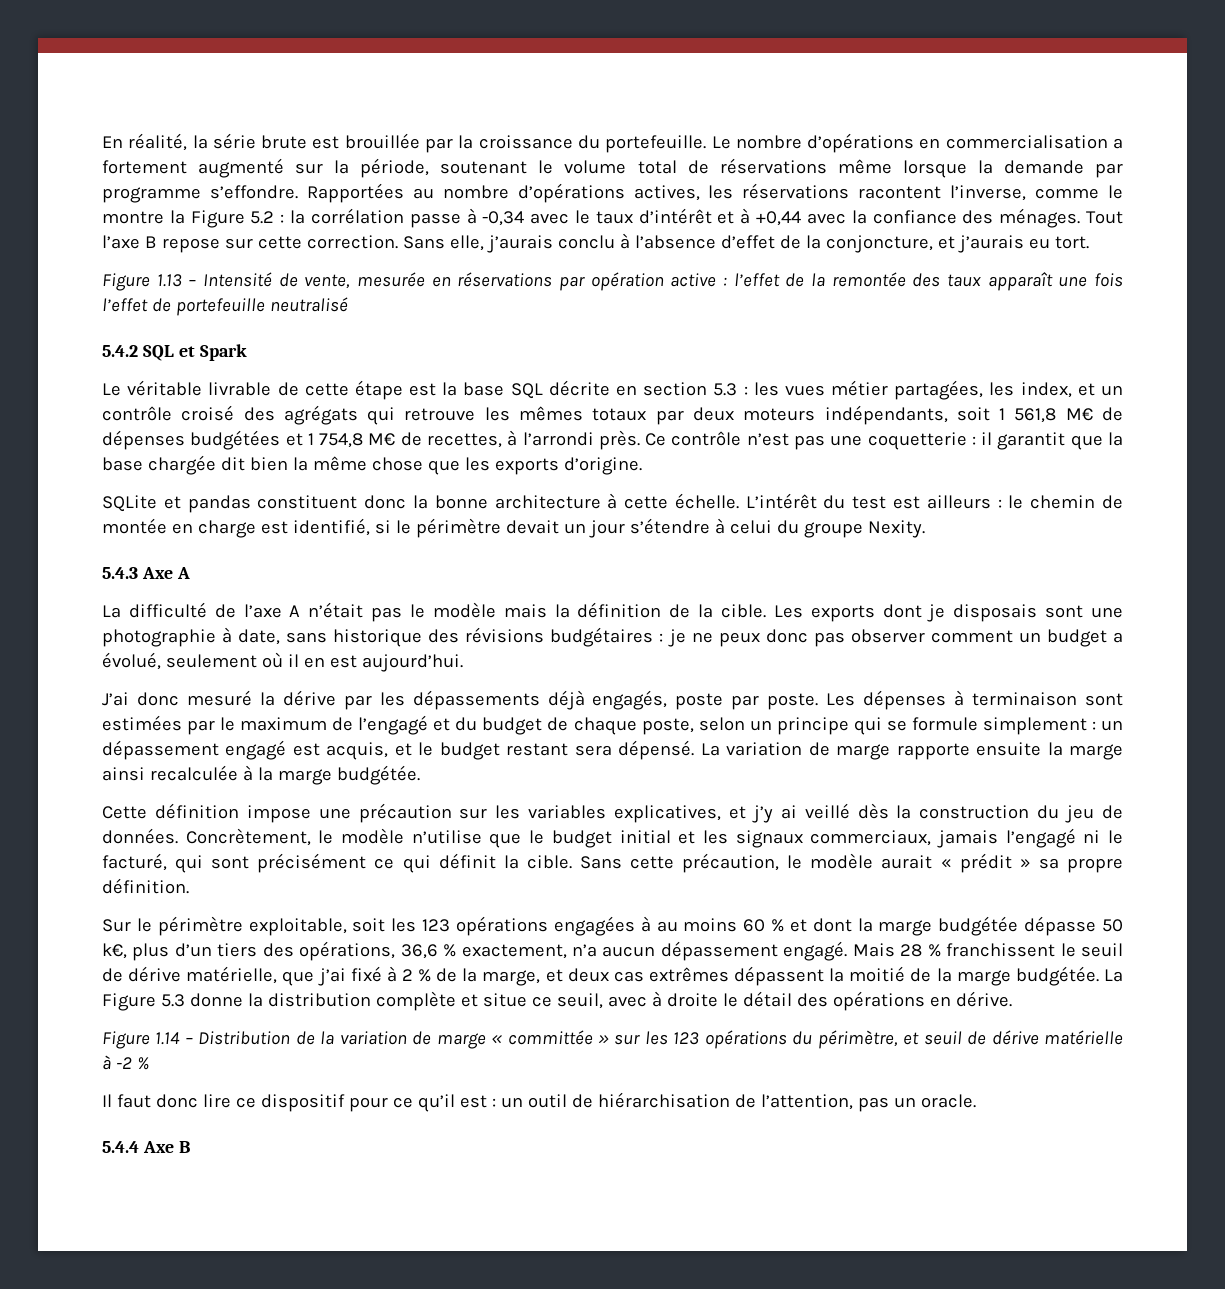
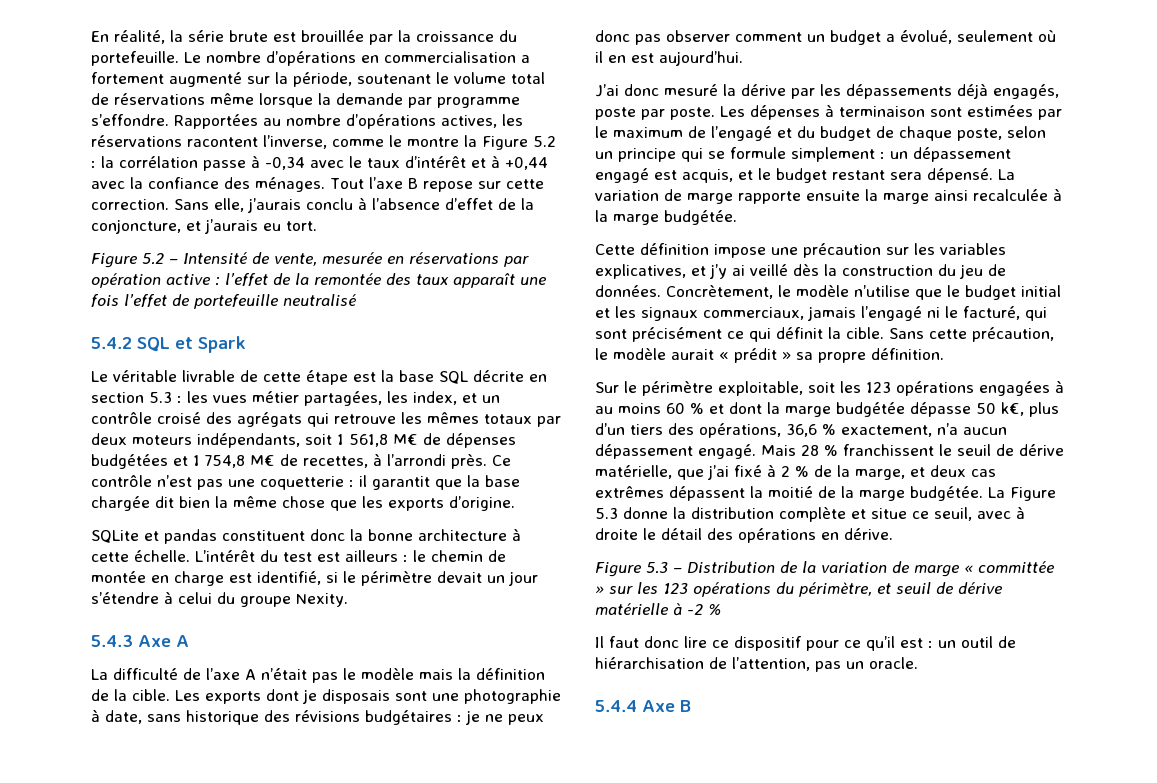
- Figure 1.13 – Intensité de vente, mesurée en réservations par opération active : l’effet de la remontée des taux apparaît une fois l’effet de portefeuille neutralisé
+ Figure 5.2 – Intensité de vente, mesurée en réservations par opération active : l’effet de la remontée des taux apparaît une fois l’effet de portefeuille neutralisé
- Figure 1.14 – Distribution de la variation de marge « committée » sur les 123 opérations du périmètre, et seuil de dérive matérielle à -2 %
+ Figure 5.3 – Distribution de la variation de marge « committée » sur les 123 opérations du périmètre, et seuil de dérive matérielle à -2 %

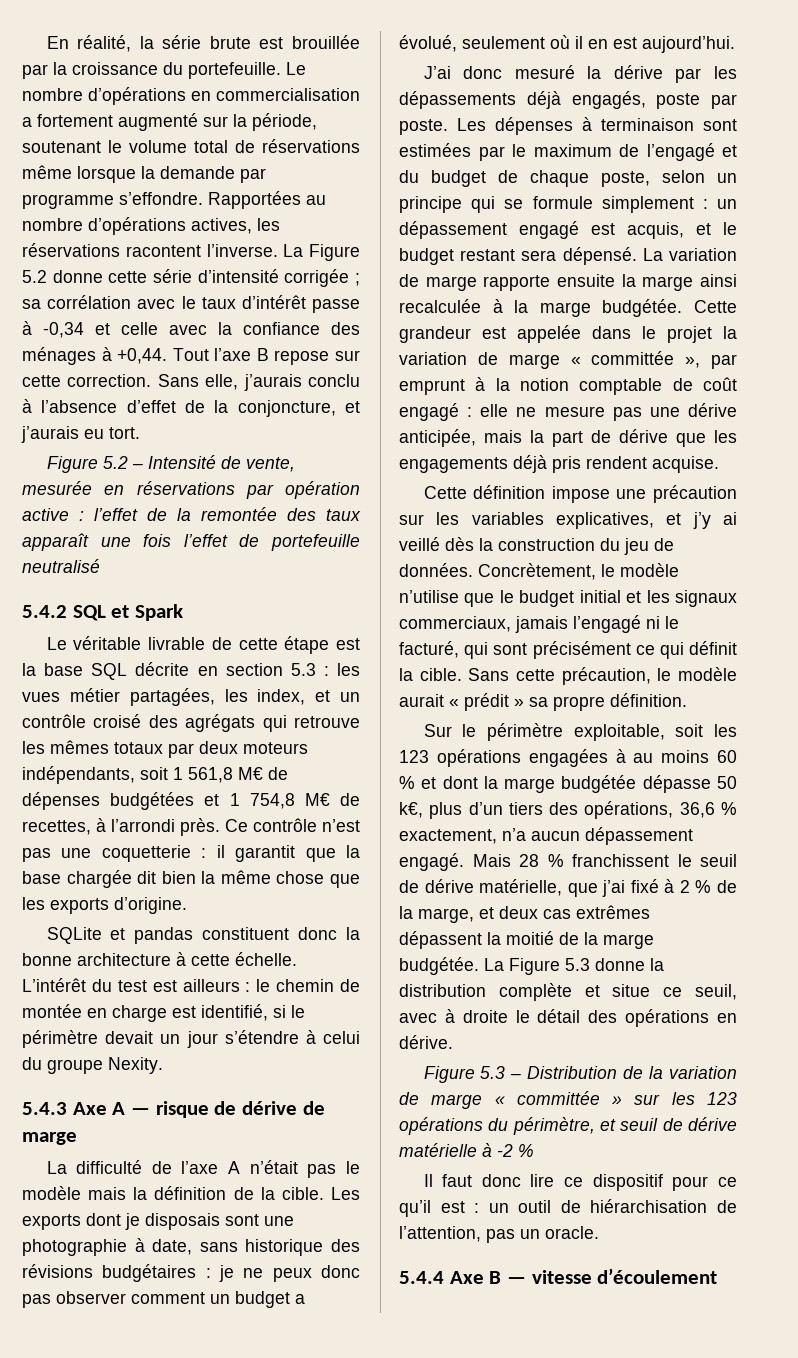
- Rapportées au nombre d’opérations actives, les réservations racontent l’inverse, comme le montre la Figure 5.2 : la corrélation passe à -0,34 avec le taux d’intérêt et à +0,44 avec la confiance des ménages.
+ Rapportées au nombre d’opérations actives, les réservations racontent l’inverse. La Figure 5.2 donne cette série d’intensité corrigée ; sa corrélation avec le taux d’intérêt passe à -0,34 et celle avec la confiance des ménages à +0,44.
- 5.4.3 Axe A
+ 5.4.3 Axe A — risque de dérive de marge
+ Cette grandeur est appelée dans le projet la variation de marge « committée », par emprunt à la notion comptable de coût engagé : elle ne mesure pas une dérive anticipée, mais la part de dérive que les engagements déjà pris rendent acquise.
- 5.4.4 Axe B
+ 5.4.4 Axe B — vitesse d’écoulement

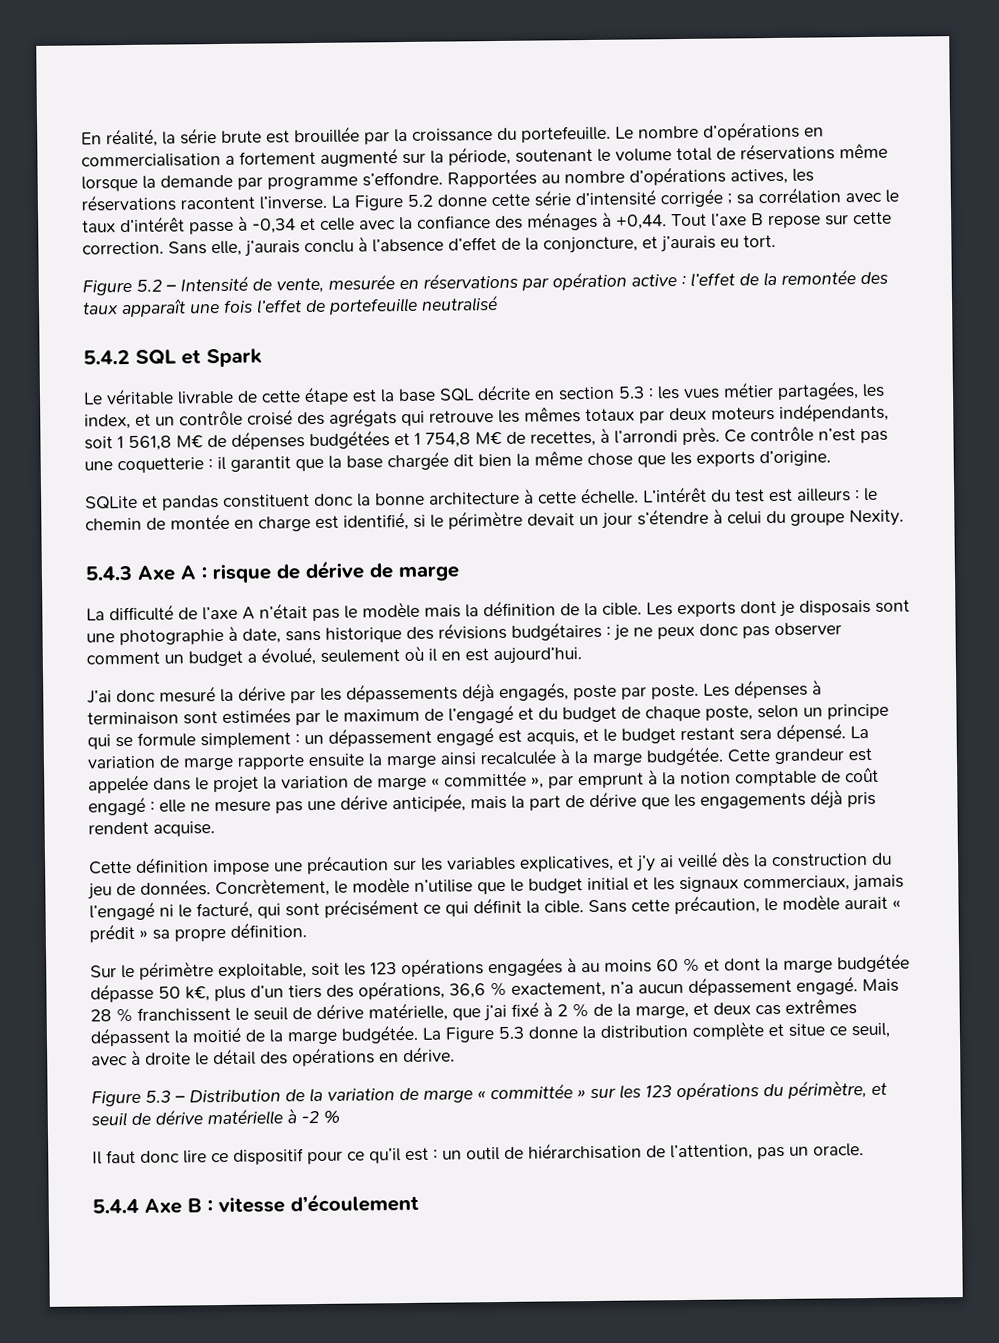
- 5.4.3 Axe A — risque de dérive de marge
+ 5.4.3 Axe A : risque de dérive de marge
- 5.4.4 Axe B — vitesse d’écoulement
+ 5.4.4 Axe B : vitesse d’écoulement

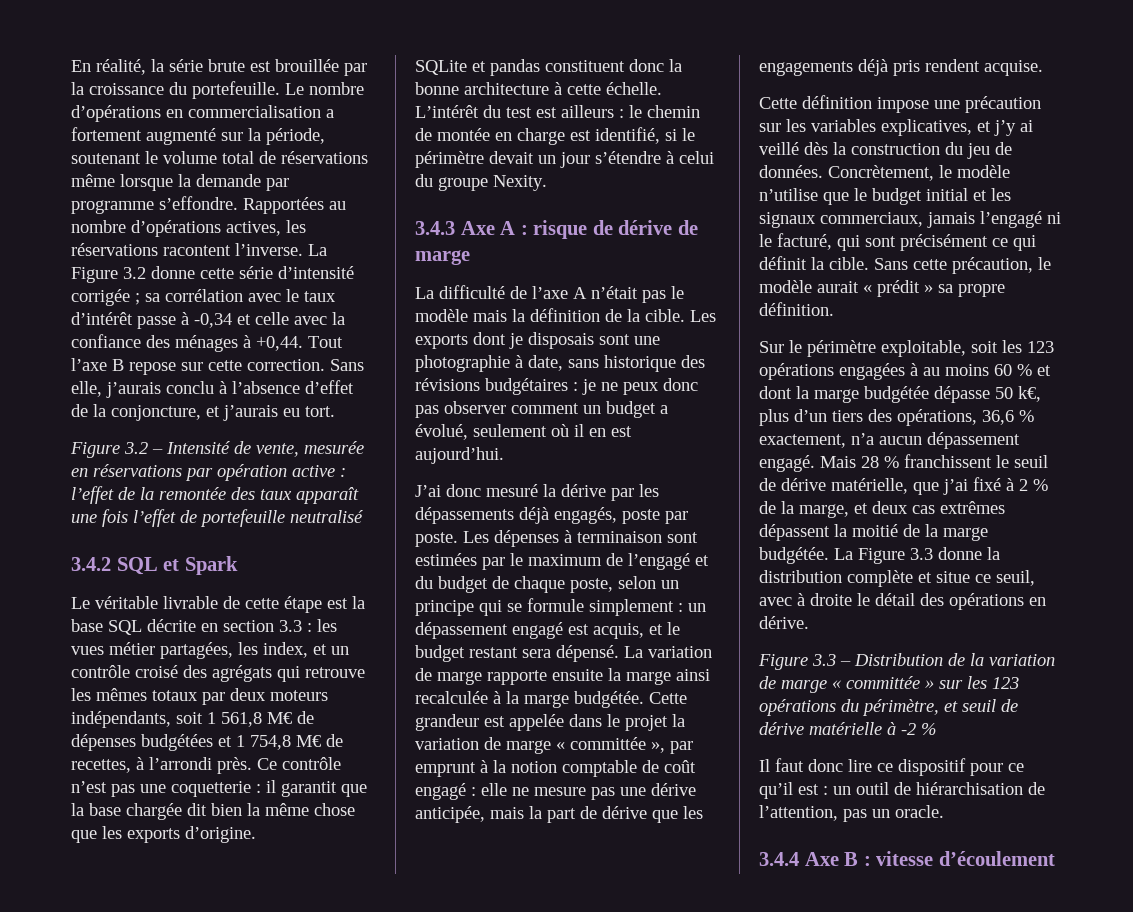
- La Figure 5.2 donne cette série d’intensité corrigée ; sa corrélation avec le taux d’intérêt passe à -0,34 et celle avec la confiance des ménages à +0,44.
+ La Figure 3.2 donne cette série d’intensité corrigée ; sa corrélation avec le taux d’intérêt passe à -0,34 et celle avec la confiance des ménages à +0,44.
- Figure 5.2 – Intensité de vente, mesurée en réservations par opération active : l’effet de la remontée des taux apparaît une fois l’effet de portefeuille neutralisé
+ Figure 3.2 – Intensité de vente, mesurée en réservations par opération active : l’effet de la remontée des taux apparaît une fois l’effet de portefeuille neutralisé
- 5.4.2 SQL et Spark
+ 3.4.2 SQL et Spark
- Le véritable livrable de cette étape est la base SQL décrite en section 5.3 : les vues métier partagées, les index, et un contrôle croisé des agrégats qui retrouve les mêmes totaux par deux moteurs indépendants, soit 1 561,8 M€ de dépenses budgétées et 1 754,8 M€ de recettes, à l’arrondi près.
+ Le véritable livrable de cette étape est la base SQL décrite en section 3.3 : les vues métier partagées, les index, et un contrôle croisé des agrégats qui retrouve les mêmes totaux par deux moteurs indépendants, soit 1 561,8 M€ de dépenses budgétées et 1 754,8 M€ de recettes, à l’arrondi près.
- 5.4.3 Axe A : risque de dérive de marge
+ 3.4.3 Axe A : risque de dérive de marge
- La Figure 5.3 donne la distribution complète et situe ce seuil, avec à droite le détail des opérations en dérive.
+ La Figure 3.3 donne la distribution complète et situe ce seuil, avec à droite le détail des opérations en dérive.
- Figure 5.3 – Distribution de la variation de marge « committée » sur les 123 opérations du périmètre, et seuil de dérive matérielle à -2 %
+ Figure 3.3 – Distribution de la variation de marge « committée » sur les 123 opérations du périmètre, et seuil de dérive matérielle à -2 %
- 5.4.4 Axe B : vitesse d’écoulement
+ 3.4.4 Axe B : vitesse d’écoulement

